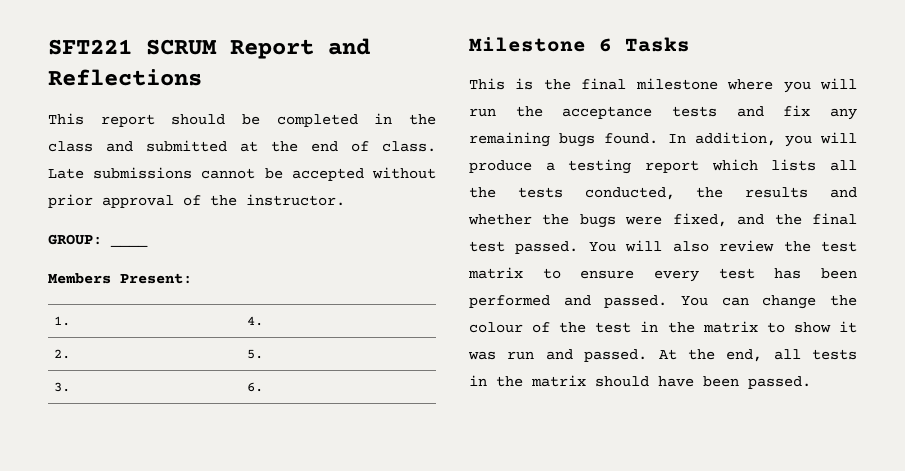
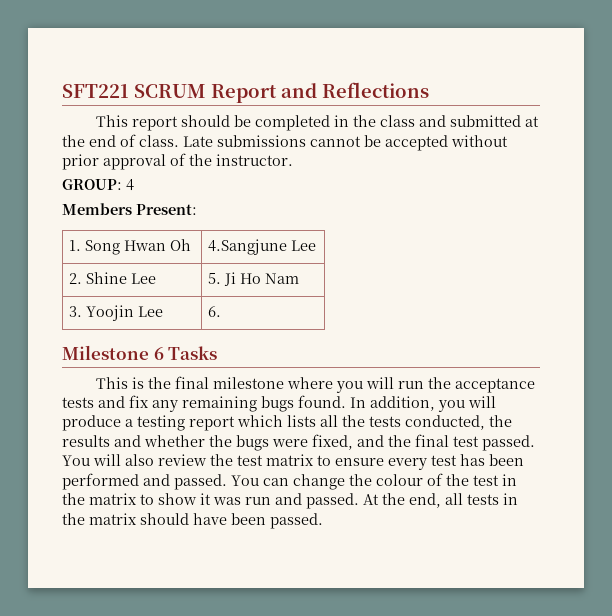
- GROUP: ____
+ GROUP: 4
- 1. | 4.
+ 1. Song Hwan Oh | 4.Sangjune Lee
- 2. | 5.
+ 2. Shine Lee | 5. Ji Ho Nam
- 3. | 6.
+ 3. Yoojin Lee | 6.

